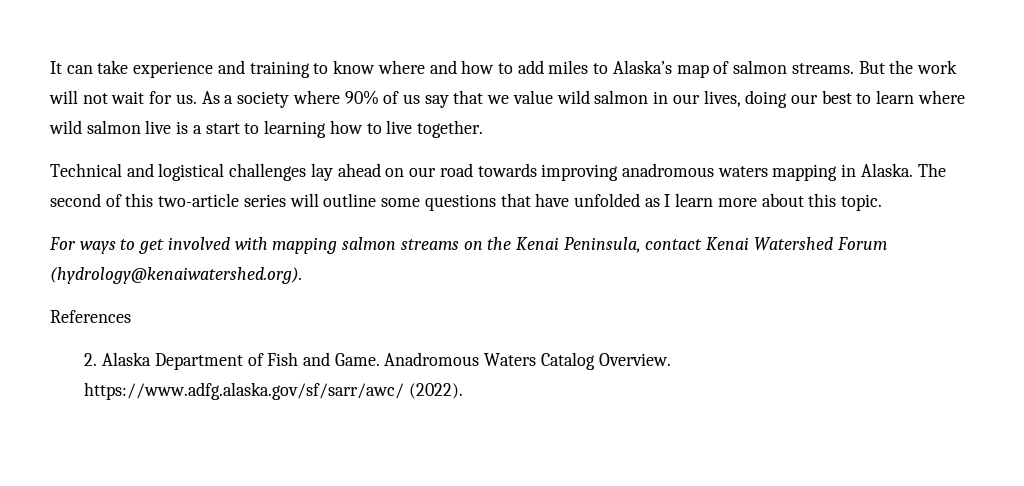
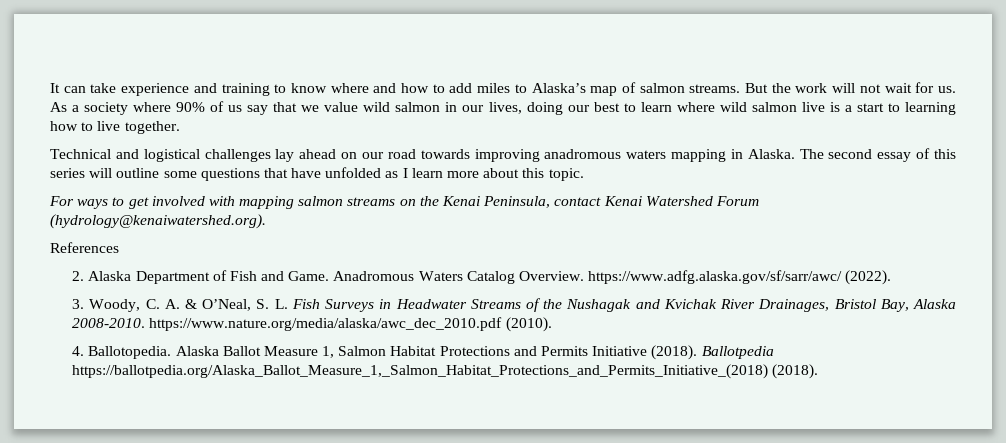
- The second of this two-article series will outline some questions that have unfolded as I learn more about this topic.
+ The second essay of this series will outline some questions that have unfolded as I learn more about this topic.
+ 3. Woody, C. A. & O’Neal, S. L. Fish Surveys in Headwater Streams of the Nushagak and Kvichak River Drainages, Bristol Bay, Alaska 2008-2010. https://www.nature.org/media/alaska/awc_dec_2010.pdf (2010).
+ 4. Ballotopedia. Alaska Ballot Measure 1, Salmon Habitat Protections and Permits Initiative (2018). Ballotpedia https://ballotpedia.org/Alaska_Ballot_Measure_1,_Salmon_Habitat_Protections_and_Permits_Initiative_(2018) (2018).

